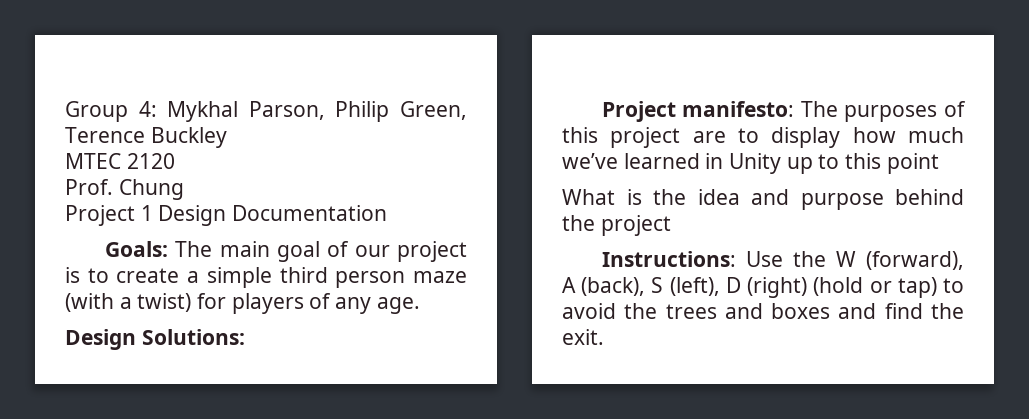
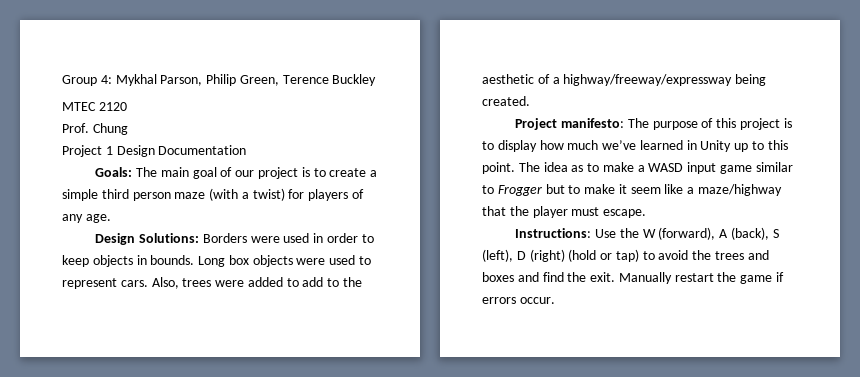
- Design Solutions:
+ Design Solutions: Borders were used in order to keep objects in bounds. Long box objects were used to represent cars. Also, trees were added to add to the aesthetic of a highway/freeway/expressway being created.
- Project manifesto: The purposes of this project are to display how much we’ve learned in Unity up to this point
- What is the idea and purpose behind the project
+ Project manifesto: The purpose of this project is to display how much we’ve learned in Unity up to this point. The idea as to make a WASD input game similar to Frogger but to make it seem like a maze/highway that the player must escape.
+ Manually restart the game if errors occur.

